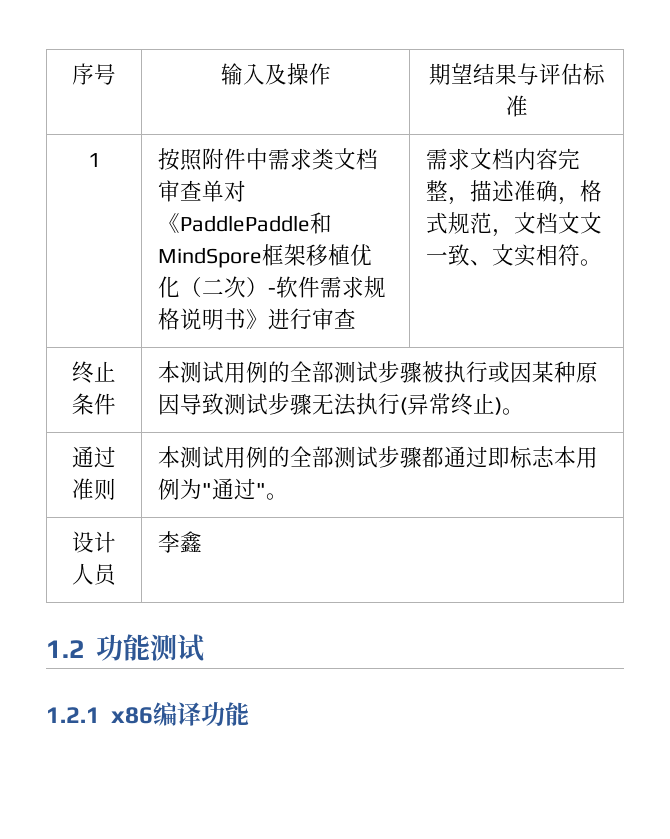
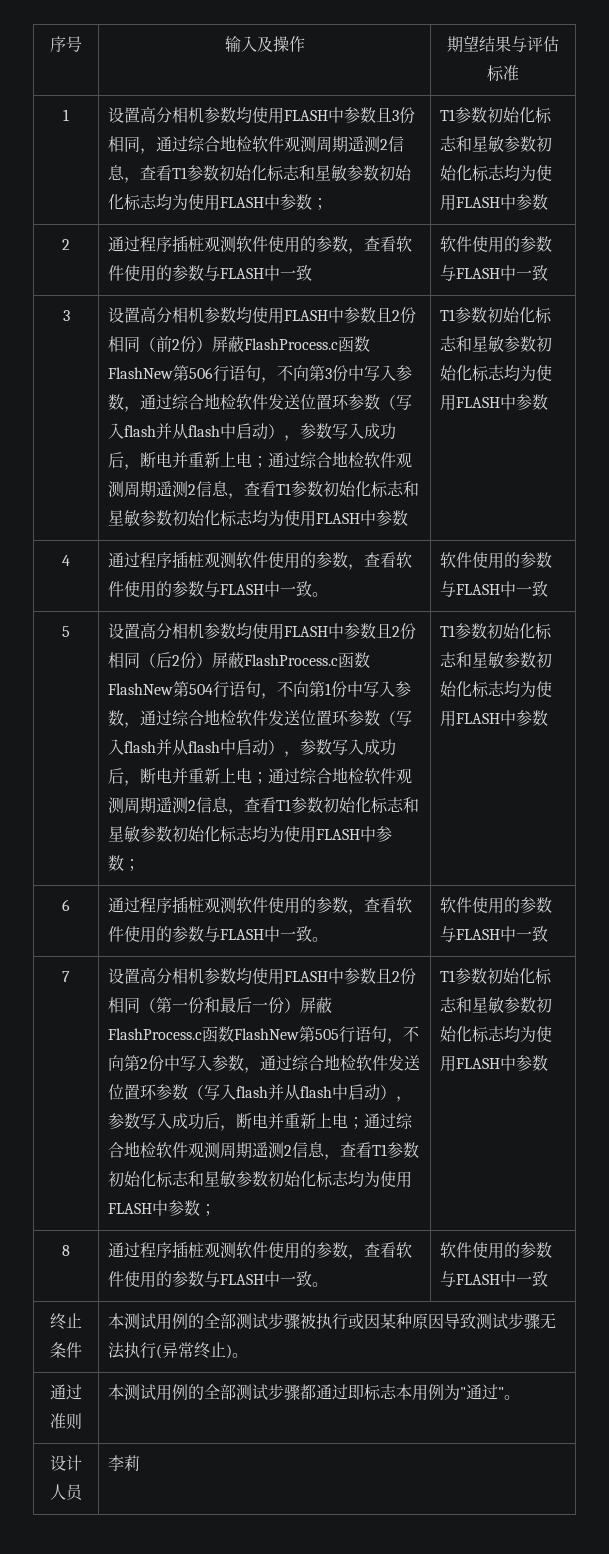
- 按照附件中需求类文档审查单对《PaddlePaddle和MindSpore框架移植优化（二次）-软件需求规格说明书》进行审查 | 需求文档内容完整，描述准确，格式规范，文档文文一致、文实相符。
+ 设置高分相机参数均使用FLASH中参数且3份相同，通过综合地检软件观测周期遥测2信息，查看T1参数初始化标志和星敏参数初始化标志均为使用FLASH中参数； | T1参数初始化标志和星敏参数初始化标志均为使用FLASH中参数
+ 2 | 通过程序插桩观测软件使用的参数，查看软件使用的参数与FLASH中一致 | 软件使用的参数与FLASH中一致
+ 3 | 设置高分相机参数均使用FLASH中参数且2份相同（前2份）屏蔽FlashProcess.c函数FlashNew第506行语句，不向第3份中写入参数，通过综合地检软件发送位置环参数（写入flash并从flash中启动），参数写入成功后，断电并重新上电；通过综合地检软件观测周期遥测2信息，查看T1参数初始化标志和星敏参数初始化标志均为使用FLASH中参数 | T1参数初始化标志和星敏参数初始化标志均为使用FLASH中参数
+ 4 | 通过程序插桩观测软件使用的参数，查看软件使用的参数与FLASH中一致。 | 软件使用的参数与FLASH中一致
+ 5 | 设置高分相机参数均使用FLASH中参数且2份相同（后2份）屏蔽FlashProcess.c函数FlashNew第504行语句，不向第1份中写入参数，通过综合地检软件发送位置环参数（写入flash并从flash中启动），参数写入成功后，断电并重新上电；通过综合地检软件观测周期遥测2信息，查看T1参数初始化标志和星敏参数初始化标志均为使用FLASH中参数； | T1参数初始化标志和星敏参数初始化标志均为使用FLASH中参数
+ 6 | 通过程序插桩观测软件使用的参数，查看软件使用的参数与FLASH中一致。 | 软件使用的参数与FLASH中一致
+ 7 | 设置高分相机参数均使用FLASH中参数且2份相同（第一份和最后一份）屏蔽FlashProcess.c函数FlashNew第505行语句，不向第2份中写入参数，通过综合地检软件发送位置环参数（写入flash并从flash中启动），参数写入成功后，断电并重新上电；通过综合地检软件观测周期遥测2信息，查看T1参数初始化标志和星敏参数初始化标志均为使用FLASH中参数； | T1参数初始化标志和星敏参数初始化标志均为使用FLASH中参数
+ 8 | 通过程序插桩观测软件使用的参数，查看软件使用的参数与FLASH中一致。 | 软件使用的参数与FLASH中一致
- 设计人员 | 李鑫
- 1.2功能测试
- 1.2.1 x86编译功能
+ 设计人员 | 李莉

